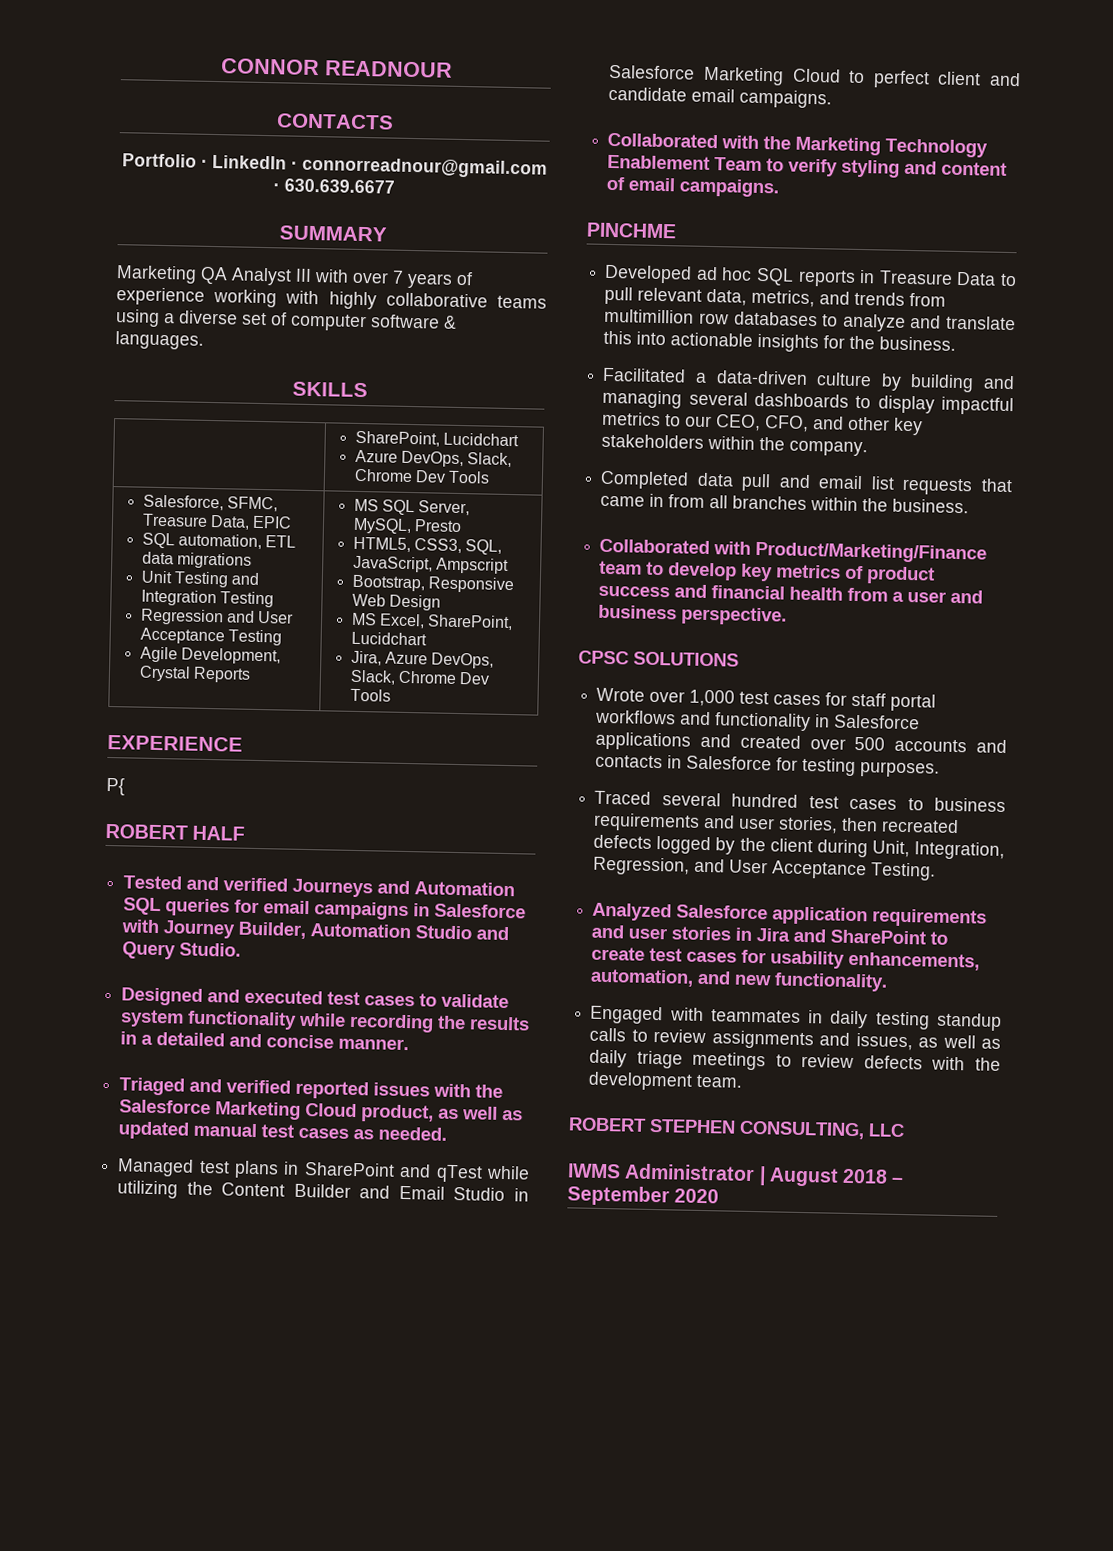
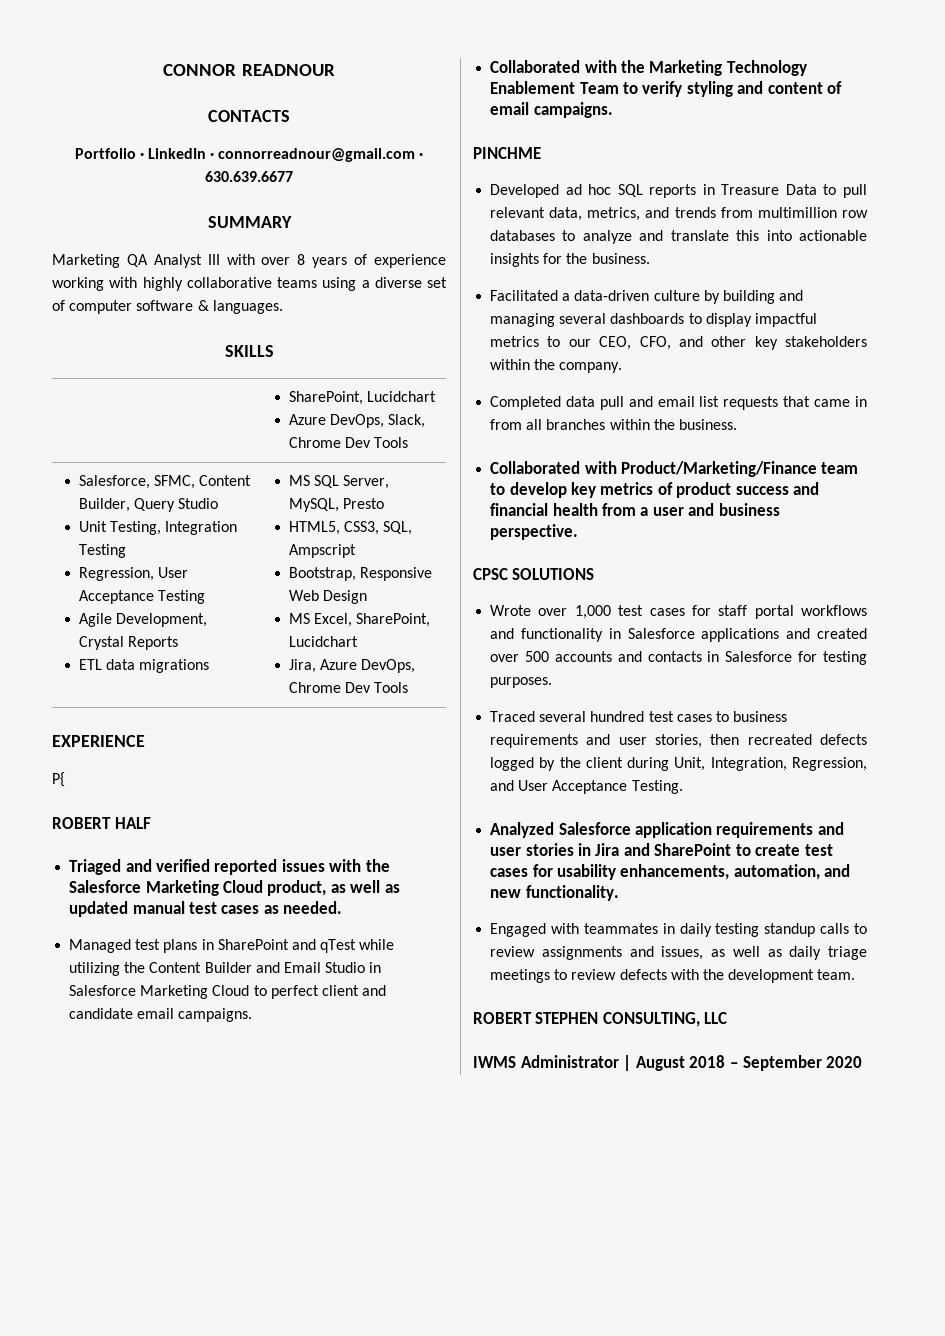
- Marketing QA Analyst III with over 7 years of experience working with highly collaborative teams using a diverse set of computer software & languages.
+ Marketing QA Analyst III with over 8 years of experience working with highly collaborative teams using a diverse set of computer software & languages.
- Salesforce, SFMC, Treasure Data, EPIC
- SQL automation, ETL data migrations
+ Salesforce, SFMC, Content Builder, Query Studio
- Unit Testing and Integration Testing
+ Unit Testing, Integration Testing
- Regression and User Acceptance Testing
+ Regression, User Acceptance Testing
+ ETL data migrations
- HTML5, CSS3, SQL, JavaScript, Ampscript
+ HTML5, CSS3, SQL, Ampscript
- Jira, Azure DevOps, Slack, Chrome Dev Tools
+ Jira, Azure DevOps, Chrome Dev Tools
- Tested and verified Journeys and Automation SQL queries for email campaigns in Salesforce with Journey Builder, Automation Studio and Query Studio.
- Designed and executed test cases to validate system functionality while recording the results in a detailed and concise manner.

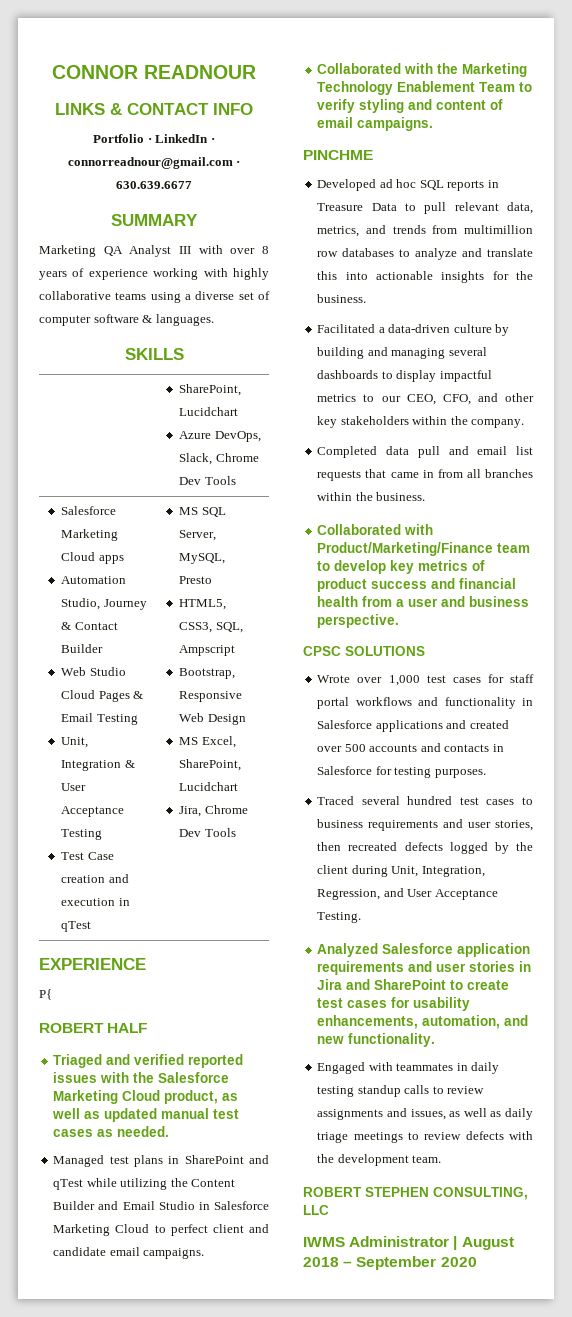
- CONTACTS
+ LINKS & CONTACT INFO
- Salesforce, SFMC, Content Builder, Query Studio
- Unit Testing, Integration Testing
- Regression, User Acceptance Testing
- Agile Development, Crystal Reports
- ETL data migrations
+ Salesforce Marketing Cloud apps
+ Automation Studio, Journey & Contact Builder
+ Web Studio Cloud Pages & Email Testing
+ Unit, Integration & User Acceptance Testing
+ Test Case creation and execution in qTest
- Jira, Azure DevOps, Chrome Dev Tools
+ Jira, Chrome Dev Tools

